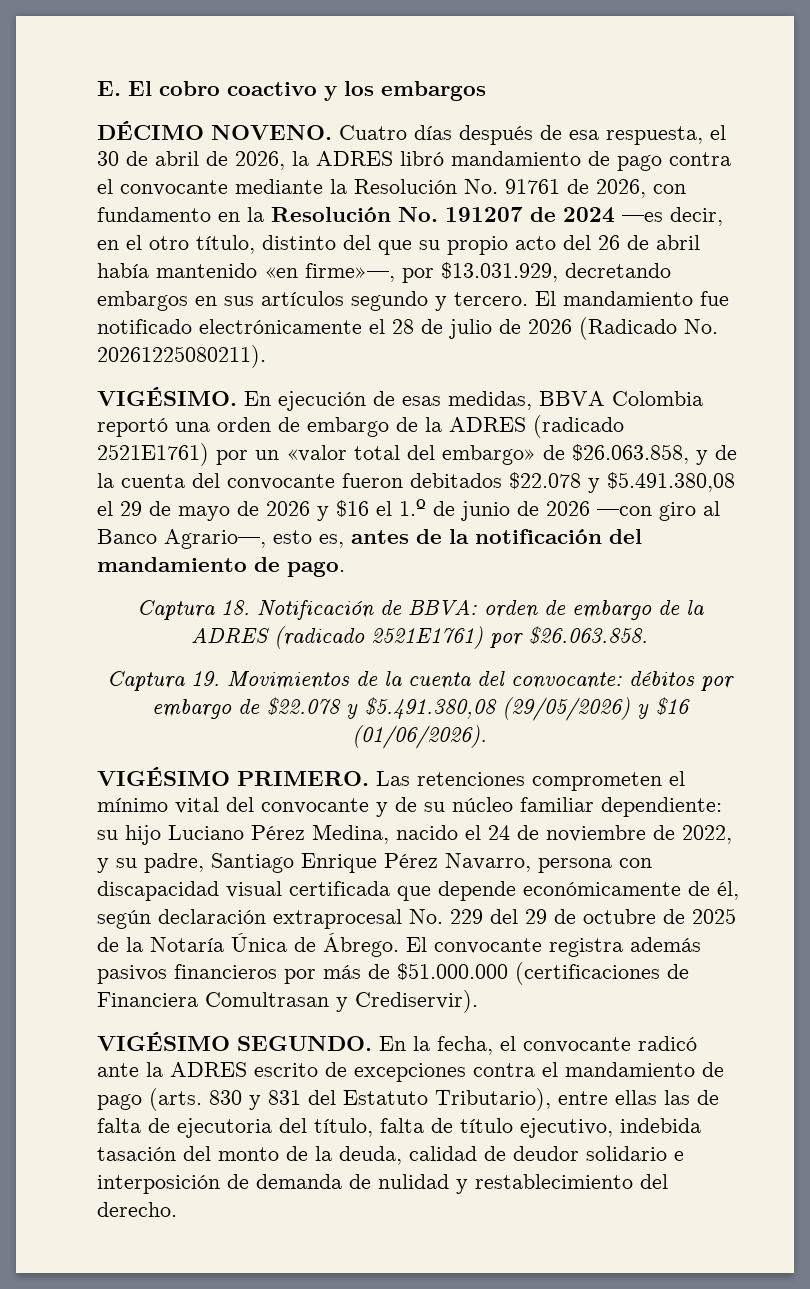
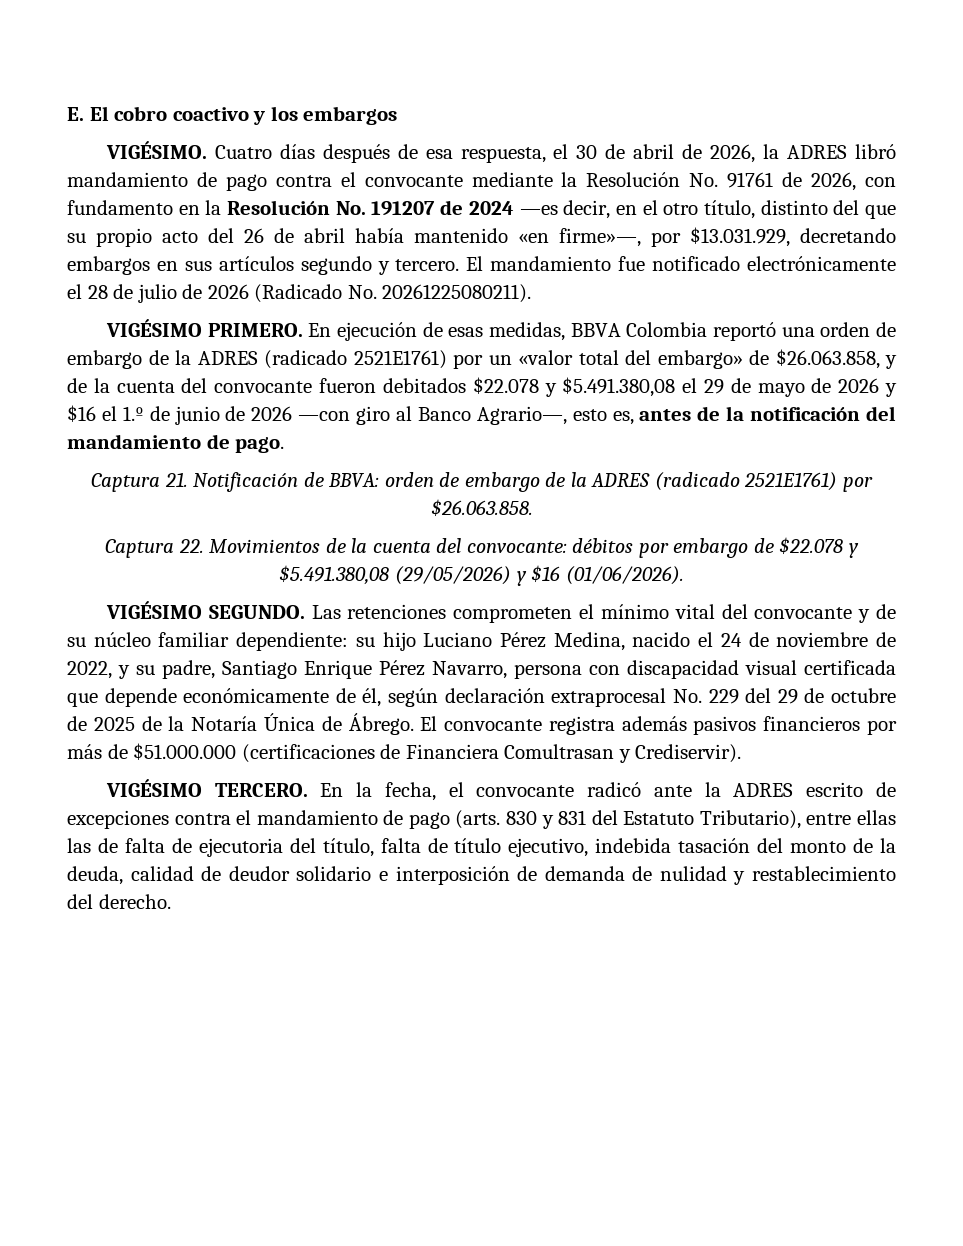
- DÉCIMO NOVENO.
+ VIGÉSIMO.
- VIGÉSIMO.
+ VIGÉSIMO PRIMERO.
- Captura 18. Notificación de BBVA: orden de embargo de la ADRES (radicado 2521E1761) por $26.063.858.
+ Captura 21. Notificación de BBVA: orden de embargo de la ADRES (radicado 2521E1761) por $26.063.858.
- Captura 19. Movimientos de la cuenta del convocante: débitos por embargo de $22.078 y $5.491.380,08 (29/05/2026) y $16 (01/06/2026).
+ Captura 22. Movimientos de la cuenta del convocante: débitos por embargo de $22.078 y $5.491.380,08 (29/05/2026) y $16 (01/06/2026).
- VIGÉSIMO PRIMERO.
+ VIGÉSIMO SEGUNDO.
- VIGÉSIMO SEGUNDO.
+ VIGÉSIMO TERCERO.

